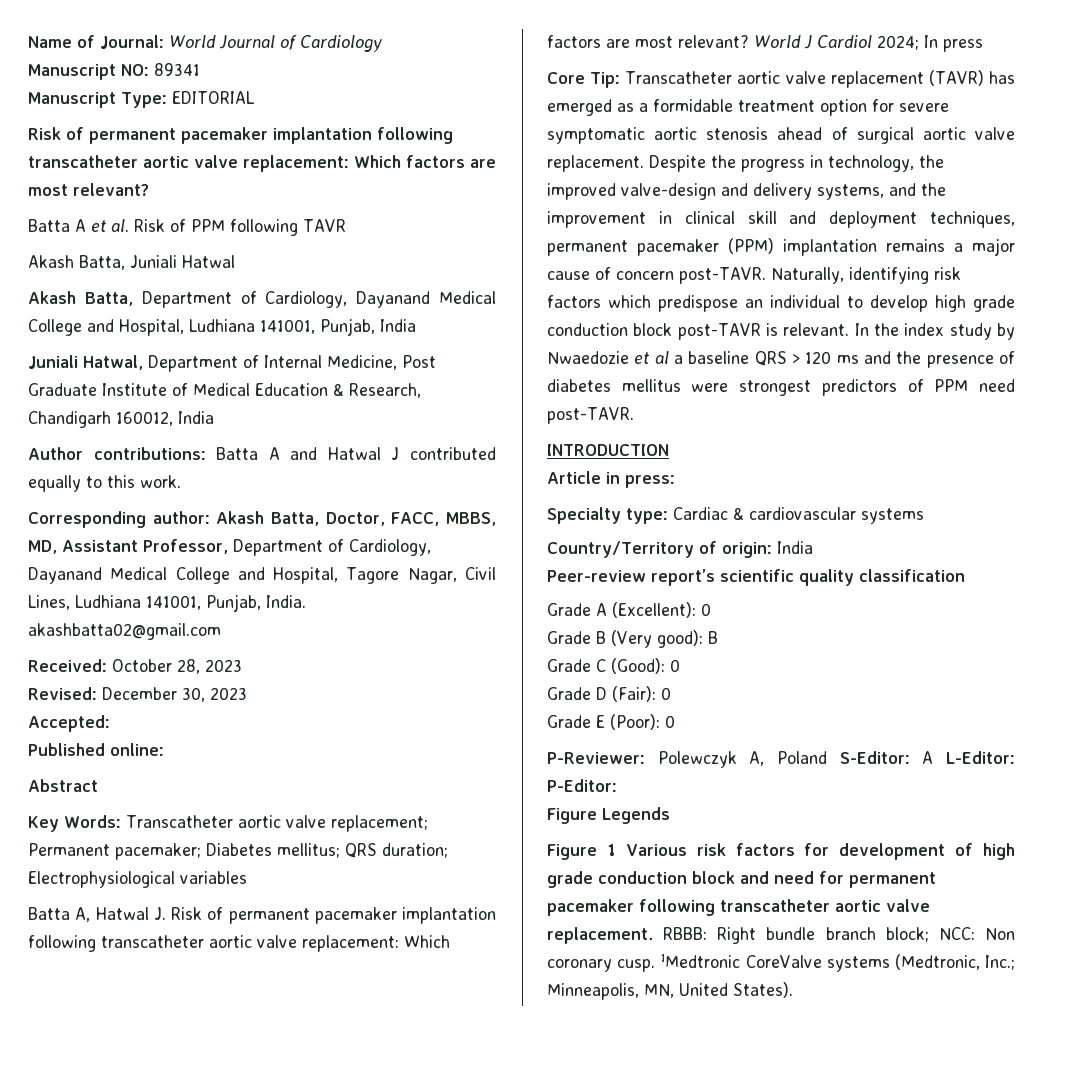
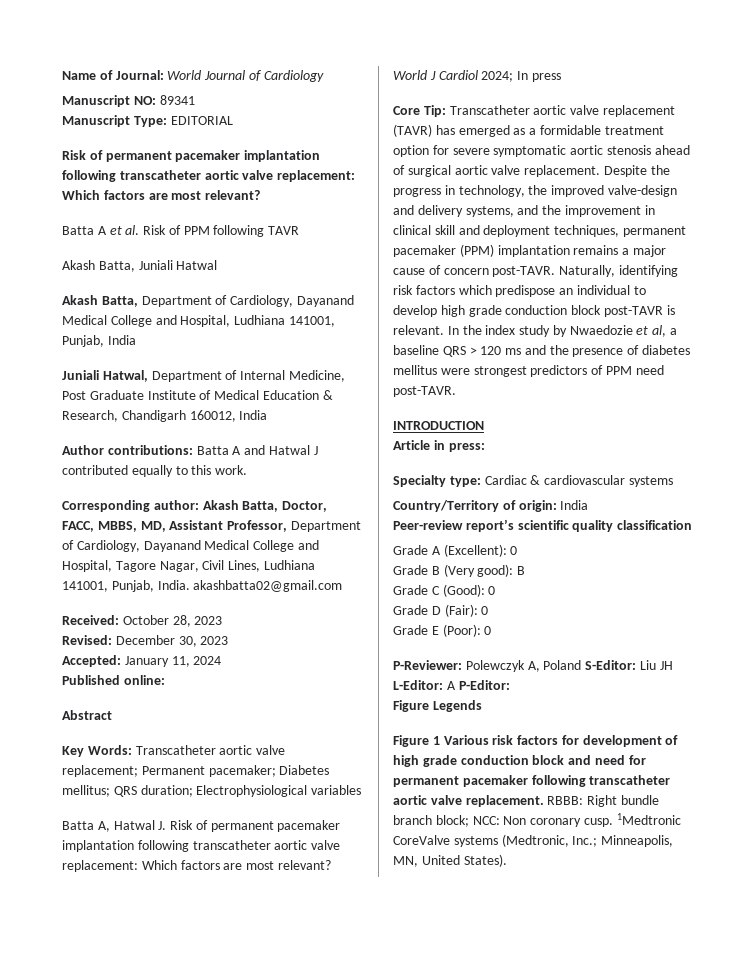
- Accepted:
+ Accepted: January 11, 2024
- In the index study by Nwaedozie et al a baseline QRS > 120 ms and the presence of diabetes mellitus were strongest predictors of PPM need post-TAVR.
+ In the index study by Nwaedozie et al, a baseline QRS > 120 ms and the presence of diabetes mellitus were strongest predictors of PPM need post-TAVR.
- P-Reviewer: Polewczyk A, Poland S-Editor: A L-Editor: P-Editor:
+ P-Reviewer: Polewczyk A, Poland S-Editor: Liu JH L-Editor: A P-Editor:

